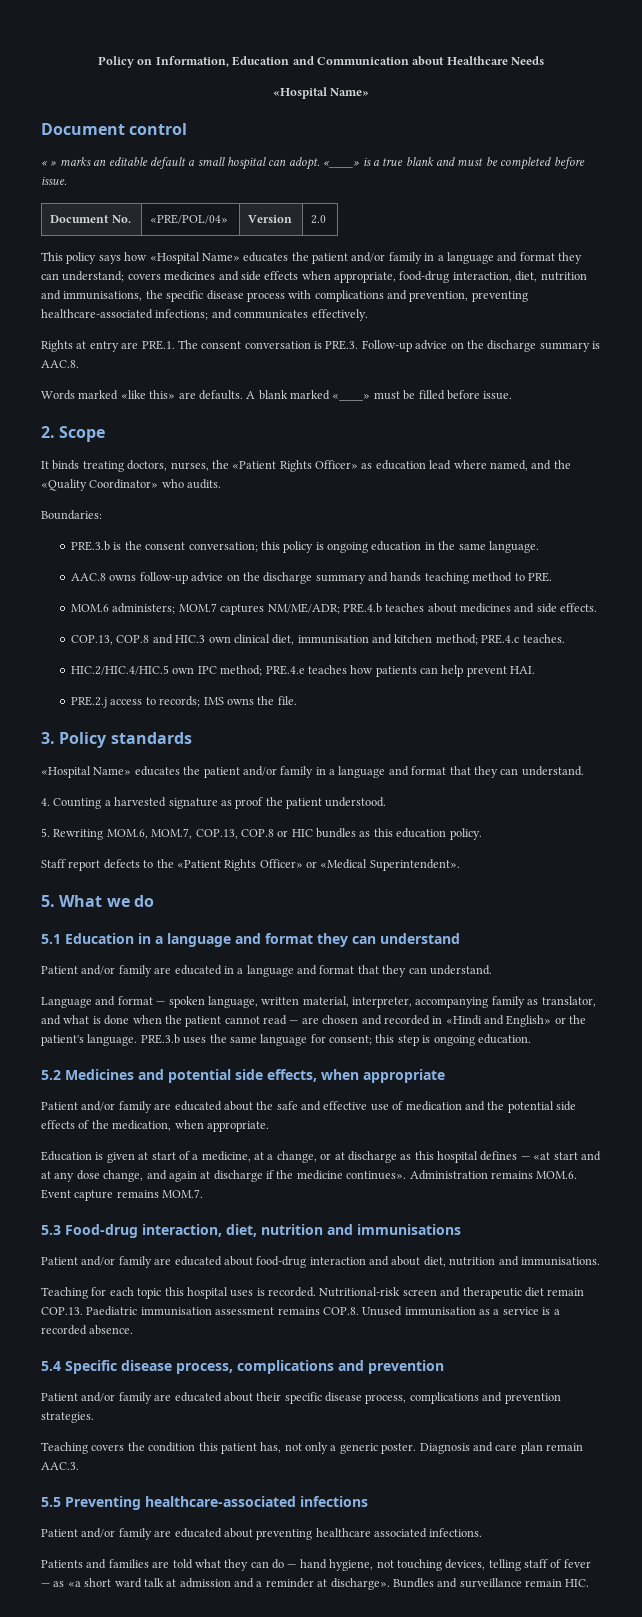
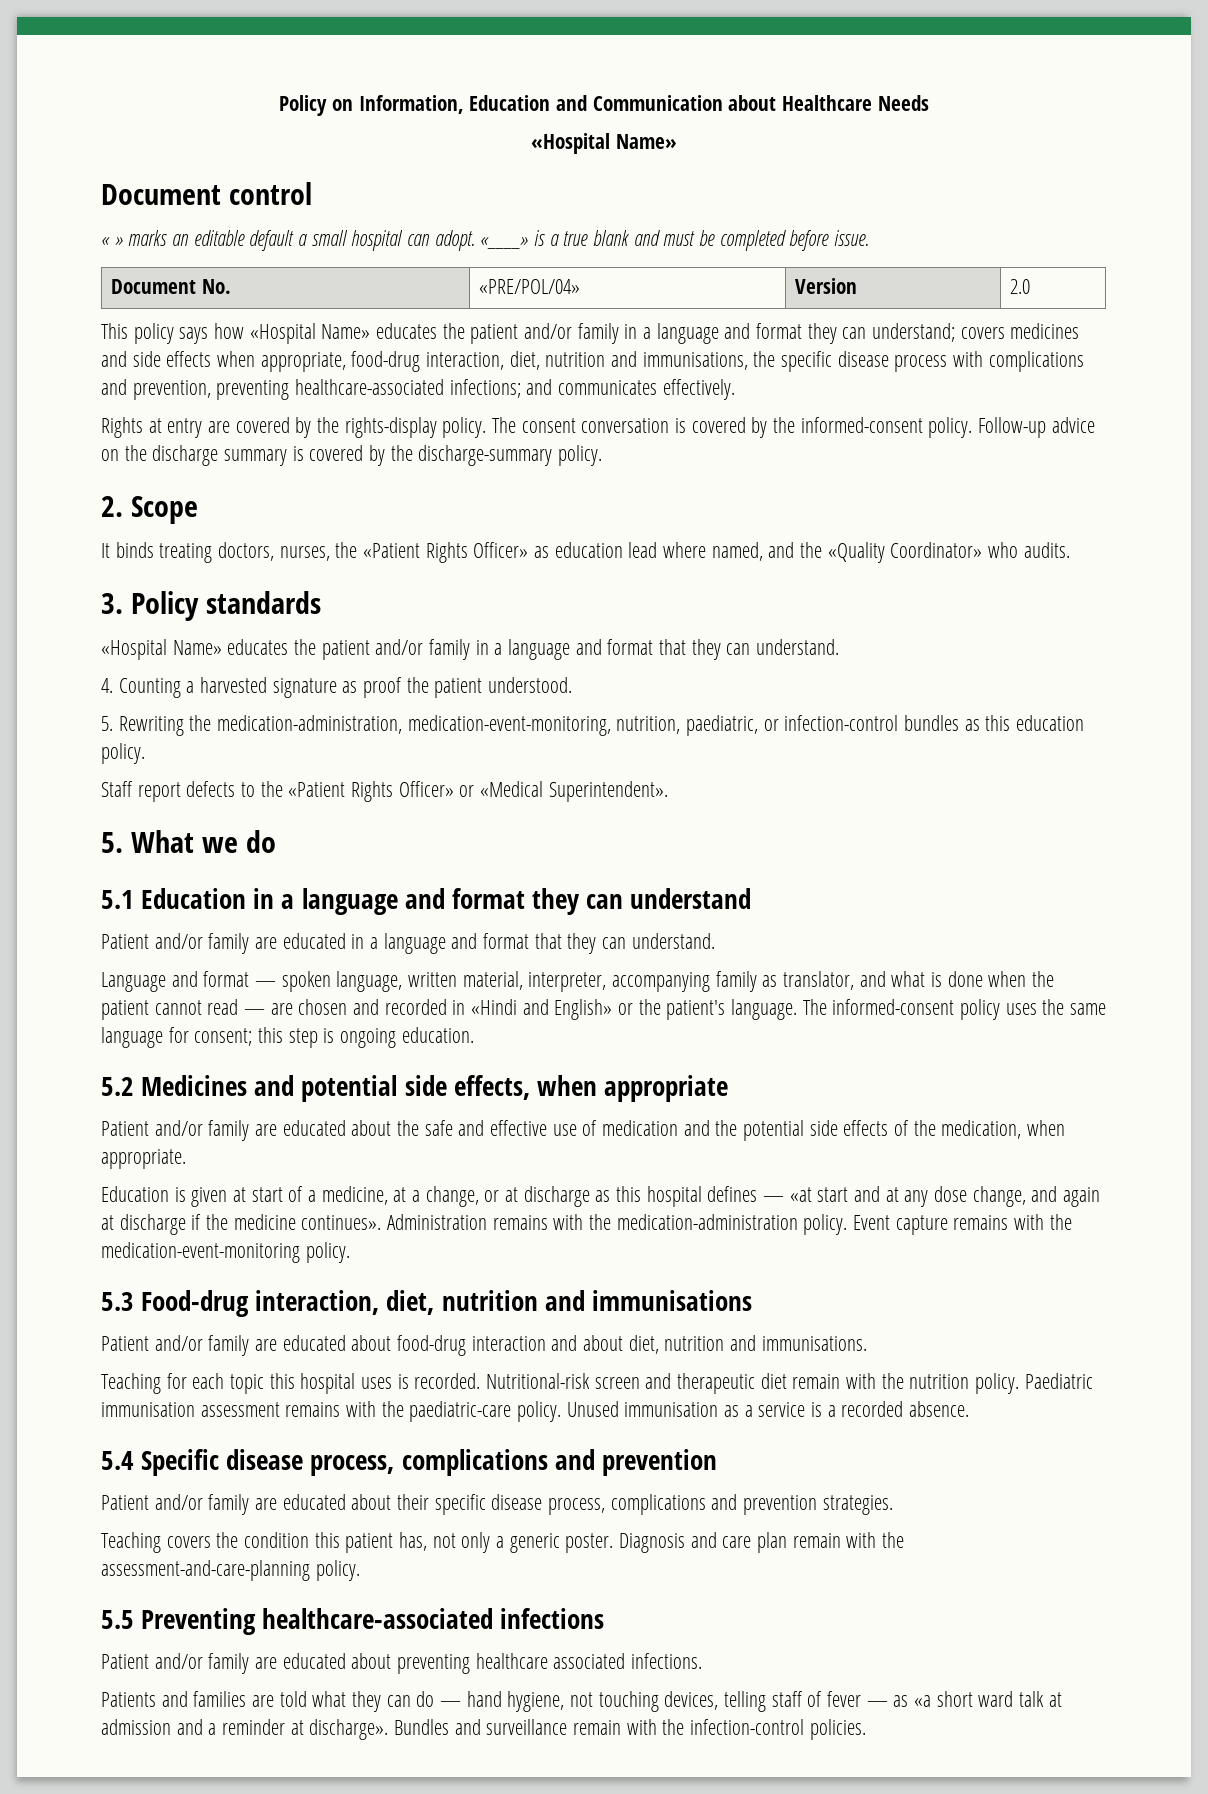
- Rights at entry are PRE.1. The consent conversation is PRE.3. Follow-up advice on the discharge summary is AAC.8.
- Words marked «like this» are defaults. A blank marked «____» must be filled before issue.
+ Rights at entry are covered by the rights-display policy. The consent conversation is covered by the informed-consent policy. Follow-up advice on the discharge summary is covered by the discharge-summary policy.
- Boundaries:
- PRE.3.b is the consent conversation; this policy is ongoing education in the same language.
- AAC.8 owns follow-up advice on the discharge summary and hands teaching method to PRE.
- MOM.6 administers; MOM.7 captures NM/ME/ADR; PRE.4.b teaches about medicines and side effects.
- COP.13, COP.8 and HIC.3 own clinical diet, immunisation and kitchen method; PRE.4.c teaches.
- HIC.2/HIC.4/HIC.5 own IPC method; PRE.4.e teaches how patients can help prevent HAI.
- PRE.2.j access to records; IMS owns the file.
- 5. Rewriting MOM.6, MOM.7, COP.13, COP.8 or HIC bundles as this education policy.
+ 5. Rewriting the medication-administration, medication-event-monitoring, nutrition, paediatric, or infection-control bundles as this education policy.
- PRE.3.b uses the same language for consent; this step is ongoing education.
+ The informed-consent policy uses the same language for consent; this step is ongoing education.
- Administration remains MOM.6. Event capture remains MOM.7.
+ Administration remains with the medication-administration policy. Event capture remains with the medication-event-monitoring policy.
- Nutritional-risk screen and therapeutic diet remain COP.13. Paediatric immunisation assessment remains COP.8. Unused immunisation as a service is a recorded absence.
+ Nutritional-risk screen and therapeutic diet remain with the nutrition policy. Paediatric immunisation assessment remains with the paediatric-care policy. Unused immunisation as a service is a recorded absence.
- Diagnosis and care plan remain AAC.3.
+ Diagnosis and care plan remain with the assessment-and-care-planning policy.
- Bundles and surveillance remain HIC.
+ Bundles and surveillance remain with the infection-control policies.

